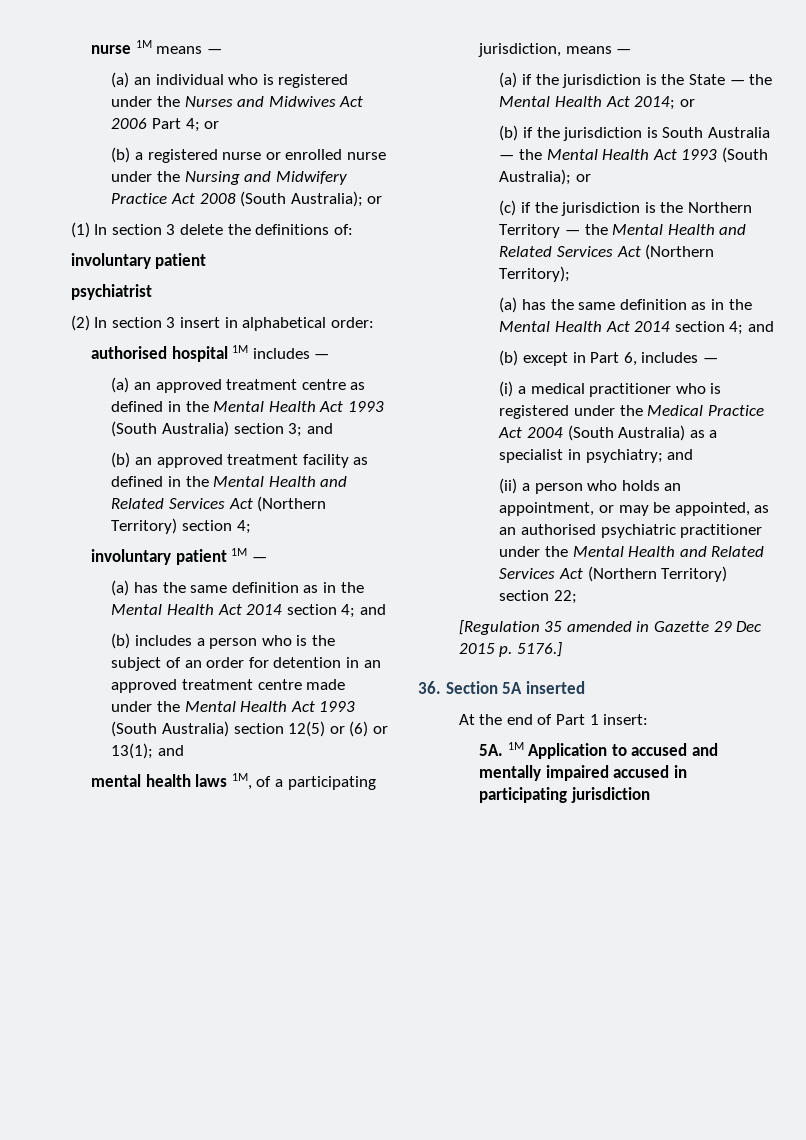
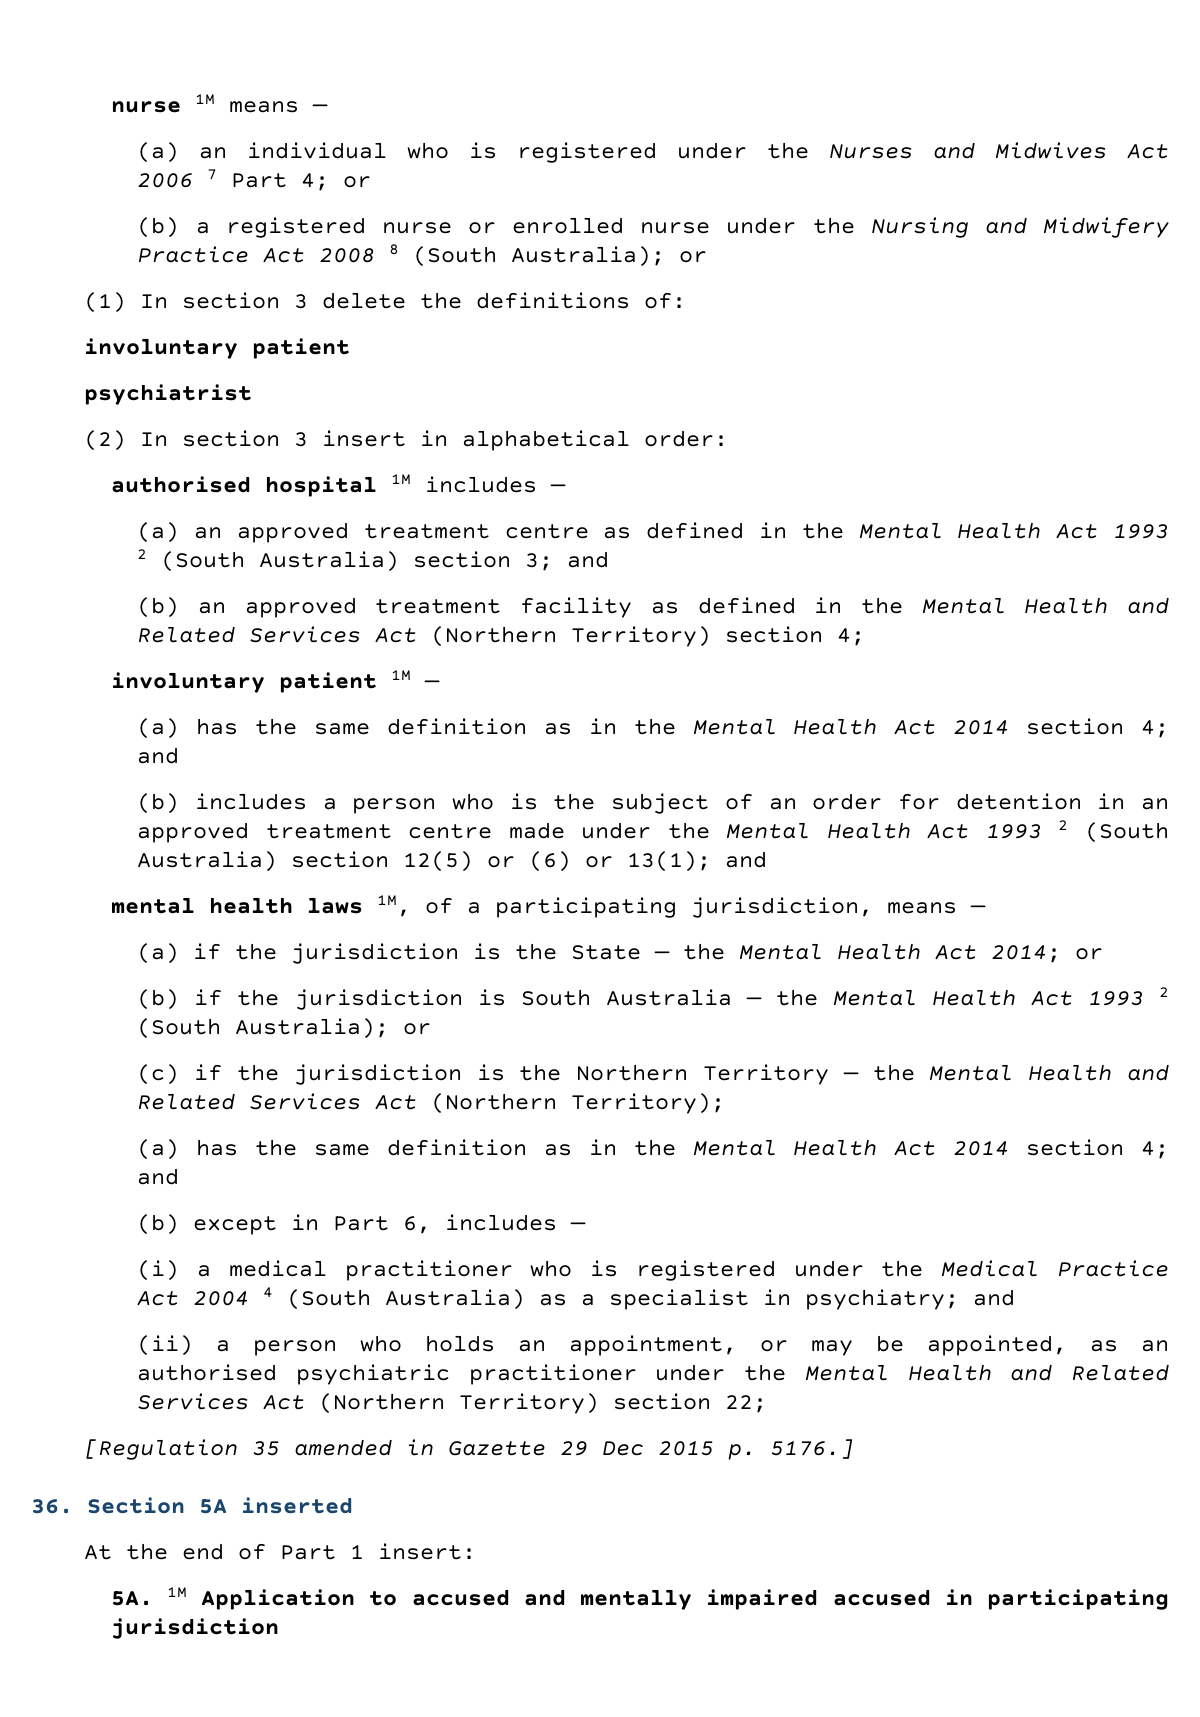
- (a) an individual who is registered under the Nurses and Midwives Act 2006 Part 4; or
+ (a) an individual who is registered under the Nurses and Midwives Act 2006 7 Part 4; or
- (b) a registered nurse or enrolled nurse under the Nursing and Midwifery Practice Act 2008 (South Australia); or
+ (b) a registered nurse or enrolled nurse under the Nursing and Midwifery Practice Act 2008 8 (South Australia); or
- (a) an approved treatment centre as defined in the Mental Health Act 1993 (South Australia) section 3; and
+ (a) an approved treatment centre as defined in the Mental Health Act 1993 2 (South Australia) section 3; and
- (b) includes a person who is the subject of an order for detention in an approved treatment centre made under the Mental Health Act 1993 (South Australia) section 12(5) or (6) or 13(1); and
+ (b) includes a person who is the subject of an order for detention in an approved treatment centre made under the Mental Health Act 1993 2 (South Australia) section 12(5) or (6) or 13(1); and
- (b) if the jurisdiction is South Australia — the Mental Health Act 1993 (South Australia); or
+ (b) if the jurisdiction is South Australia — the Mental Health Act 1993 2 (South Australia); or
- (i) a medical practitioner who is registered under the Medical Practice Act 2004 (South Australia) as a specialist in psychiatry; and
+ (i) a medical practitioner who is registered under the Medical Practice Act 2004 4 (South Australia) as a specialist in psychiatry; and

